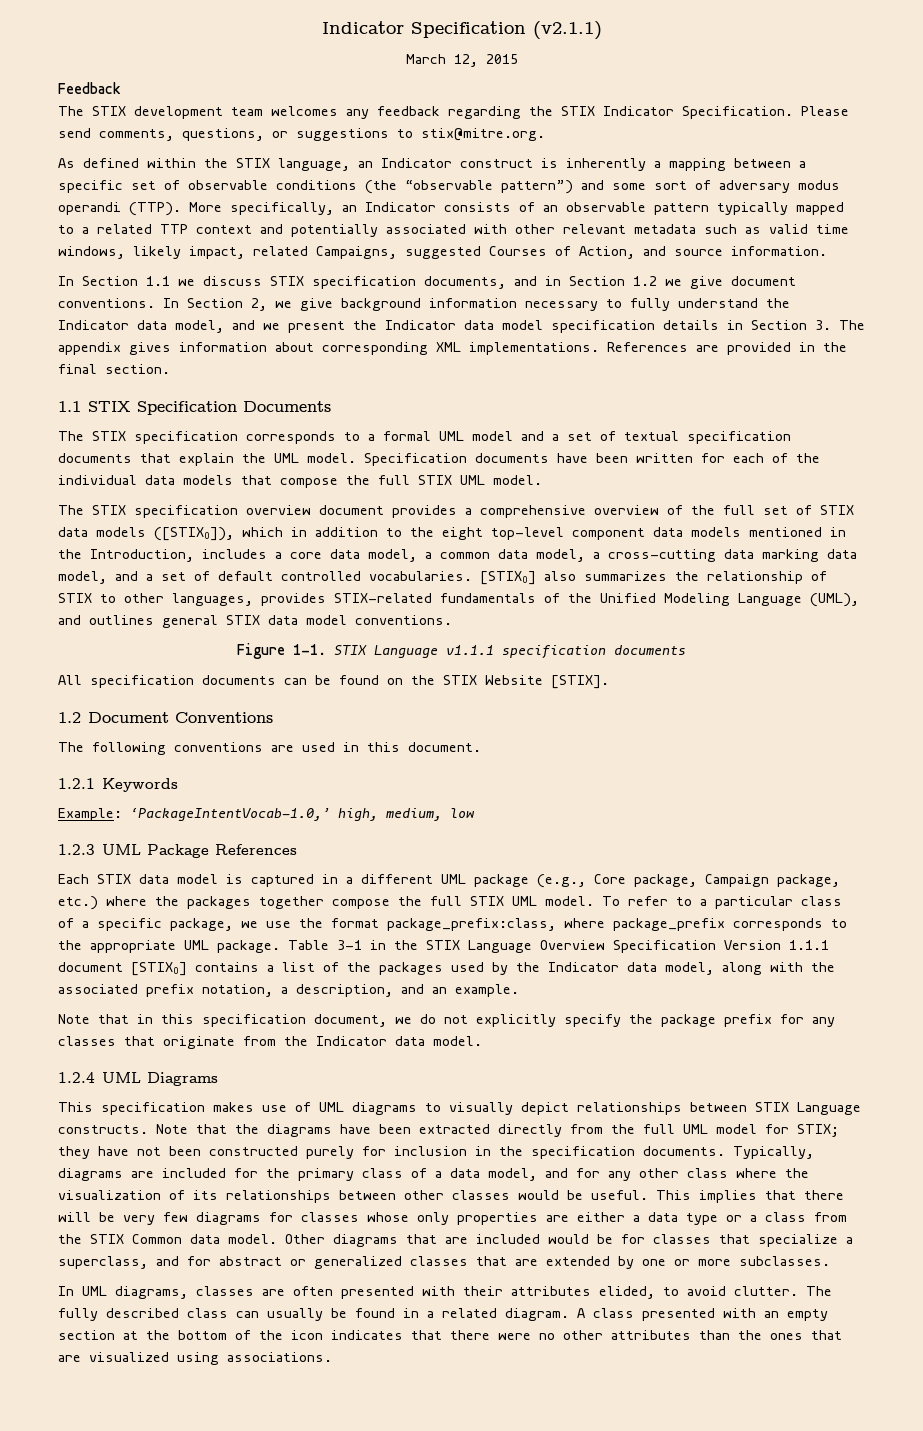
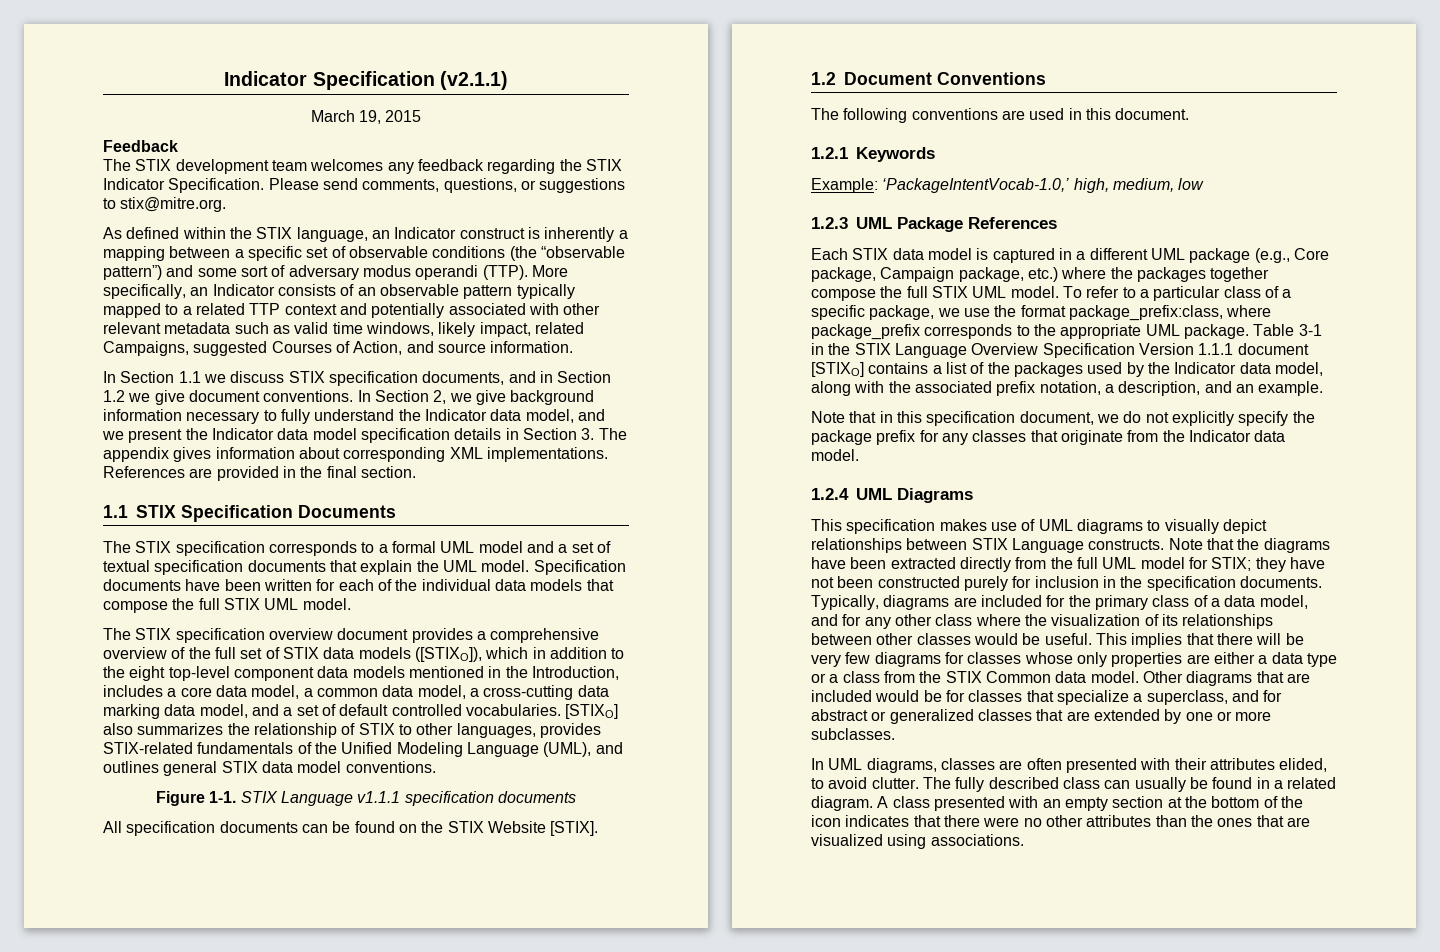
- March 12, 2015
+ March 19, 2015

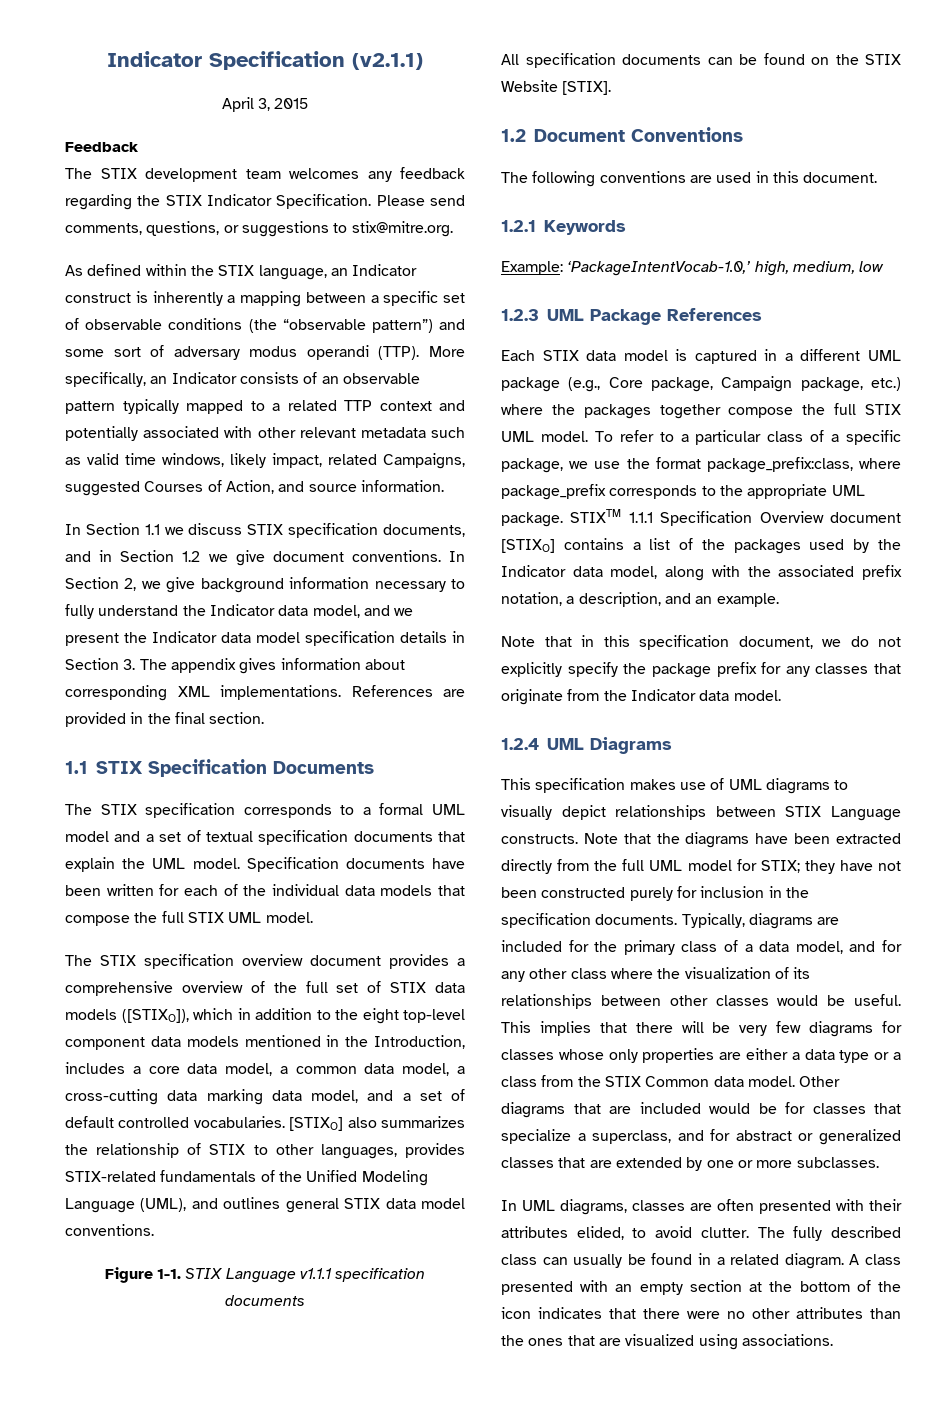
- March 19, 2015
+ April 3, 2015
- Table 3-1 in the STIX Language Overview Specification Version 1.1.1 document [STIXO] contains a list of the packages used by the Indicator data model, along with the associated prefix notation, a description, and an example.
+ STIXTM 1.1.1 Specification Overview document [STIXO] contains a list of the packages used by the Indicator data model, along with the associated prefix notation, a description, and an example.

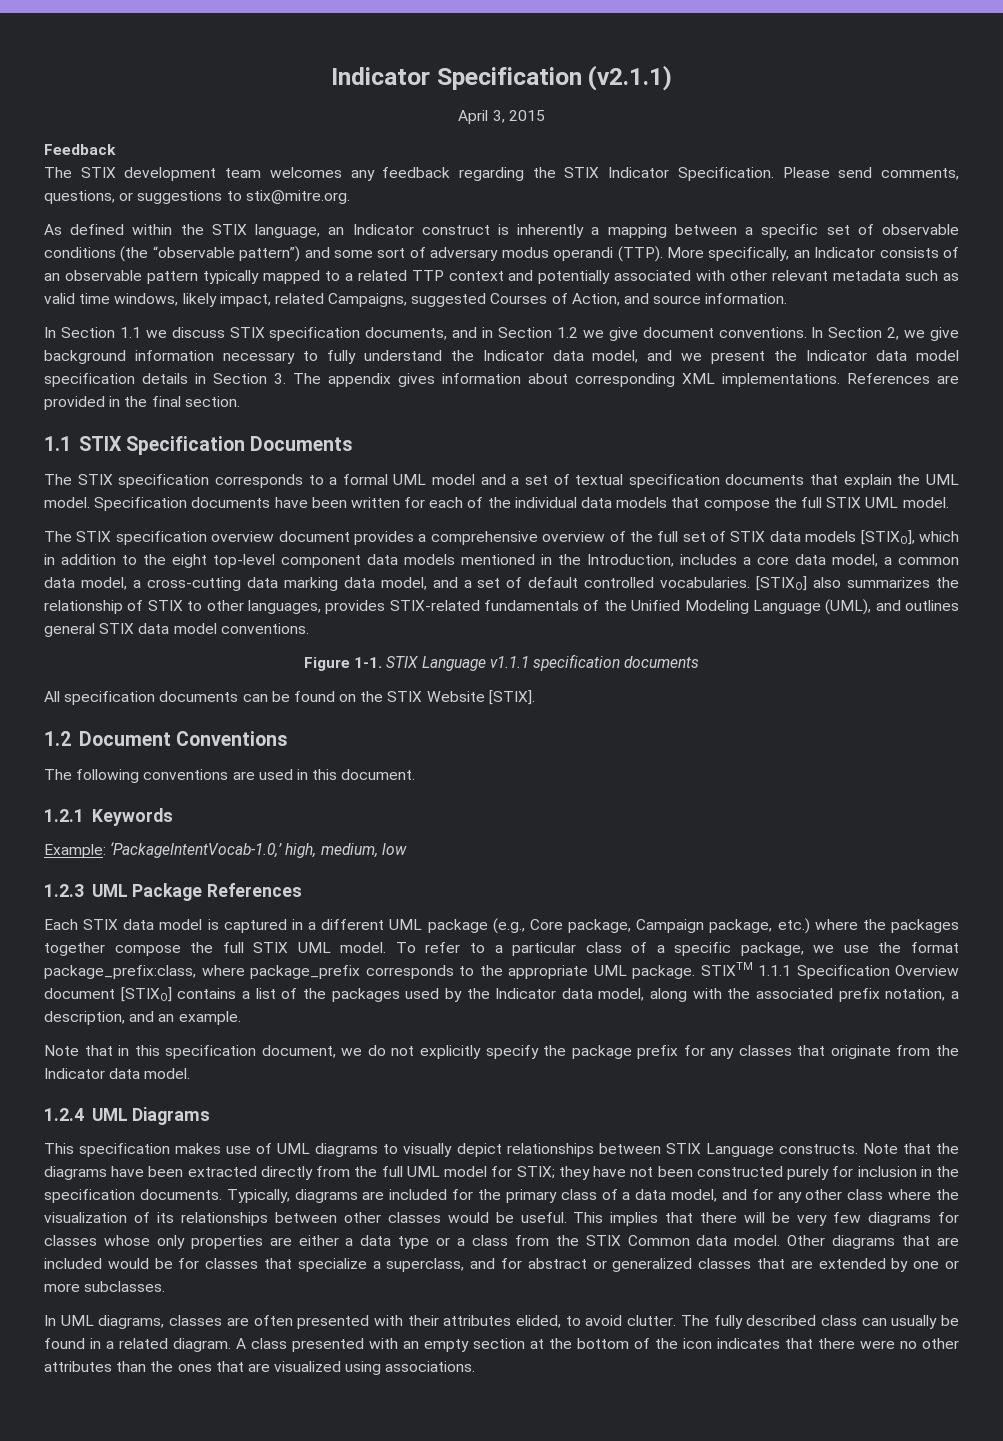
- The STIX specification overview document provides a comprehensive overview of the full set of STIX data models ([STIXO]), which in addition to the eight top-level component data models mentioned in the Introduction, includes a core data model, a common data model, a cross-cutting data marking data model, and a set of default controlled vocabularies.
+ The STIX specification overview document provides a comprehensive overview of the full set of STIX data models [STIXO], which in addition to the eight top-level component data models mentioned in the Introduction, includes a core data model, a common data model, a cross-cutting data marking data model, and a set of default controlled vocabularies.

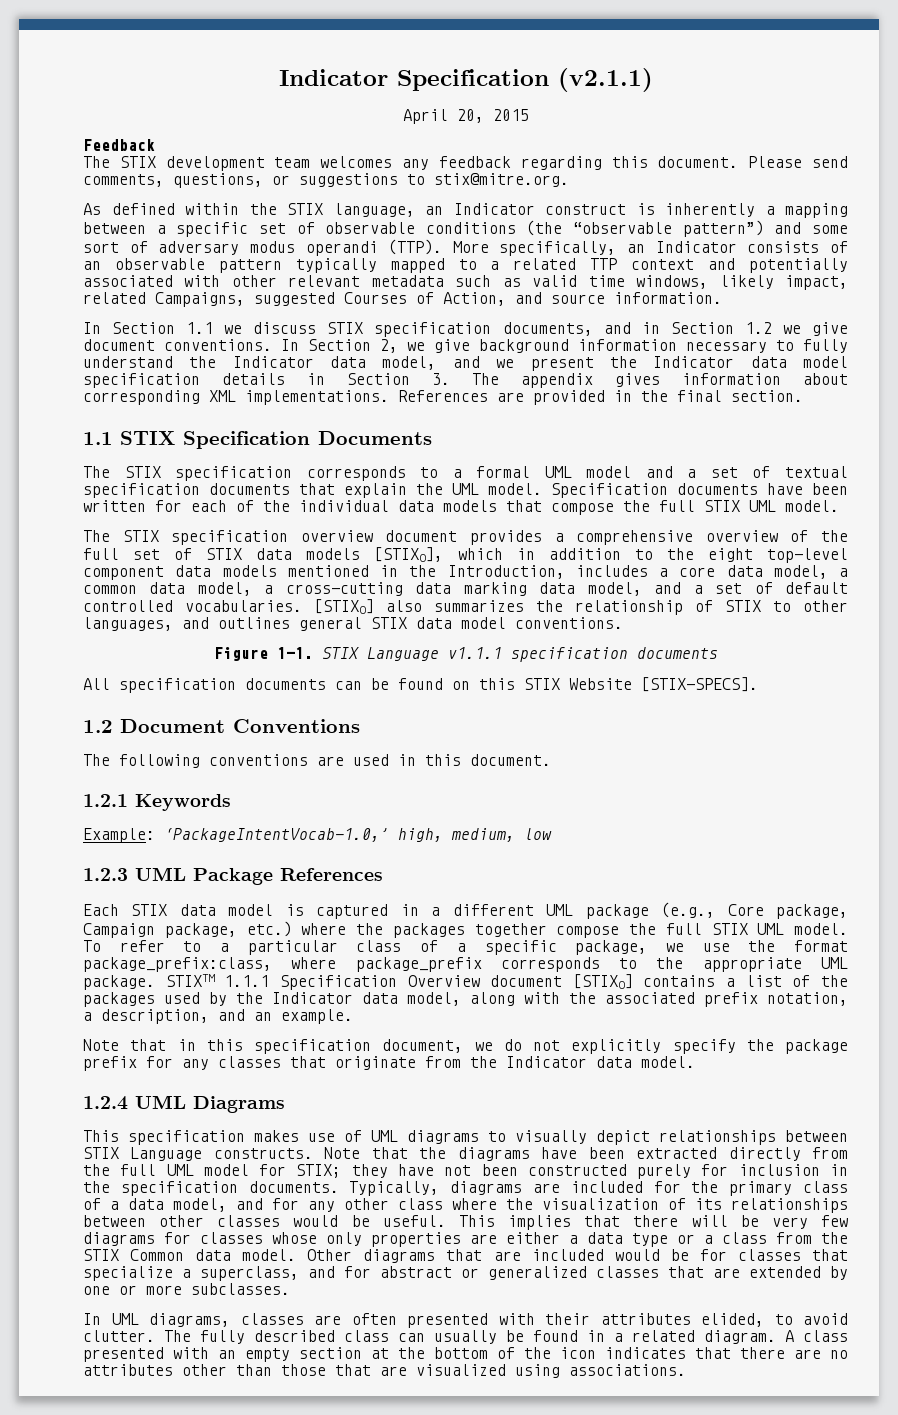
- April 3, 2015
+ April 20, 2015
- The STIX development team welcomes any feedback regarding the STIX Indicator Specification.
+ The STIX development team welcomes any feedback regarding this document.
- [STIXO] also summarizes the relationship of STIX to other languages, provides STIX-related fundamentals of the Unified Modeling Language (UML), and outlines general STIX data model conventions.
+ [STIXO] also summarizes the relationship of STIX to other languages, and outlines general STIX data model conventions.
- All specification documents can be found on the STIX Website [STIX].
+ All specification documents can be found on this STIX Website [STIX-SPECS].
- A class presented with an empty section at the bottom of the icon indicates that there were no other attributes than the ones that are visualized using associations.
+ A class presented with an empty section at the bottom of the icon indicates that there are no attributes other than those that are visualized using associations.

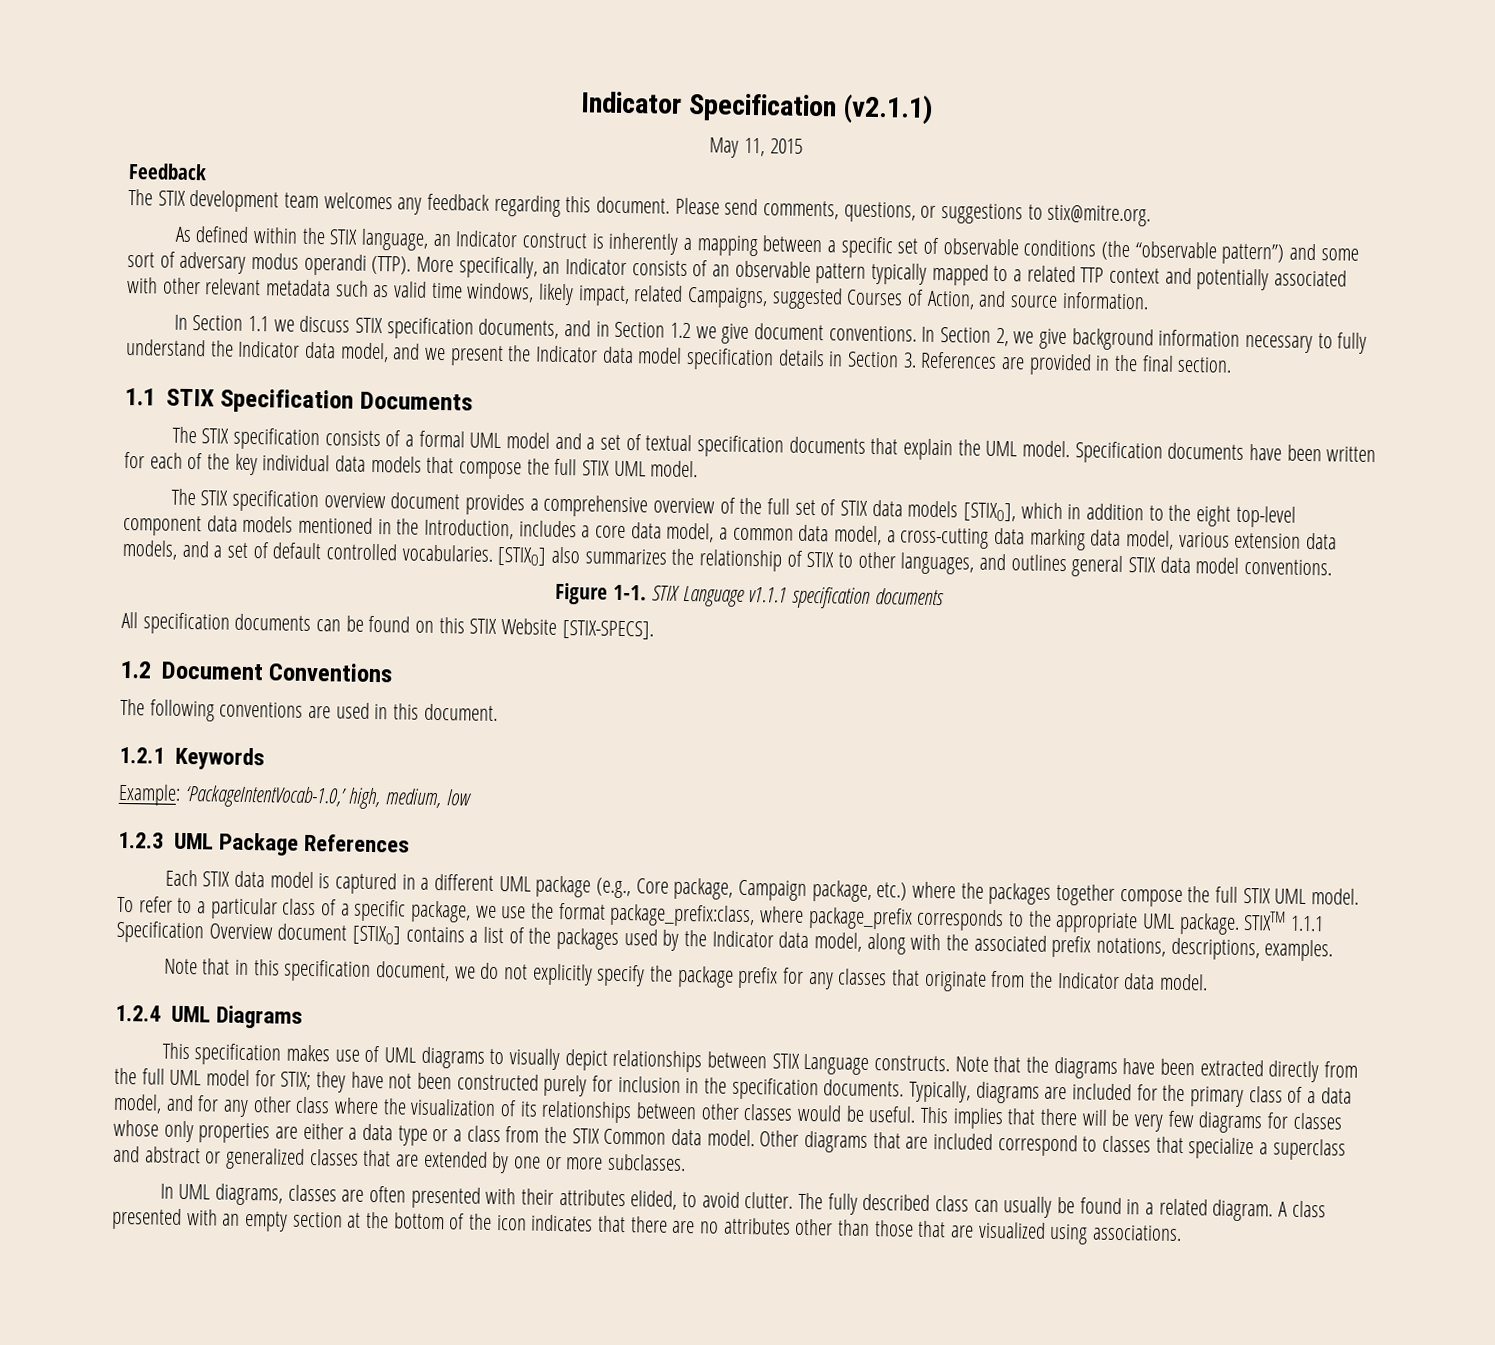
- April 20, 2015
+ May 11, 2015
- In Section 2, we give background information necessary to fully understand the Indicator data model, and we present the Indicator data model specification details in Section 3. The appendix gives information about corresponding XML implementations. References are provided in the final section.
+ In Section 2, we give background information necessary to fully understand the Indicator data model, and we present the Indicator data model specification details in Section 3. References are provided in the final section.
- The STIX specification corresponds to a formal UML model and a set of textual specification documents that explain the UML model.
+ The STIX specification consists of a formal UML model and a set of textual specification documents that explain the UML model.
- Specification documents have been written for each of the individual data models that compose the full STIX UML model.
+ Specification documents have been written for each of the key individual data models that compose the full STIX UML model.
- The STIX specification overview document provides a comprehensive overview of the full set of STIX data models [STIXO], which in addition to the eight top-level component data models mentioned in the Introduction, includes a core data model, a common data model, a cross-cutting data marking data model, and a set of default controlled vocabularies.
+ The STIX specification overview document provides a comprehensive overview of the full set of STIX data models [STIXO], which in addition to the eight top-level component data models mentioned in the Introduction, includes a core data model, a common data model, a cross-cutting data marking data model, various extension data models, and a set of default controlled vocabularies.
- STIXTM 1.1.1 Specification Overview document [STIXO] contains a list of the packages used by the Indicator data model, along with the associated prefix notation, a description, and an example.
+ STIXTM 1.1.1 Specification Overview document [STIXO] contains a list of the packages used by the Indicator data model, along with the associated prefix notations, descriptions, examples.
- Other diagrams that are included would be for classes that specialize a superclass, and for abstract or generalized classes that are extended by one or more subclasses.
+ Other diagrams that are included correspond to classes that specialize a superclass and abstract or generalized classes that are extended by one or more subclasses.

